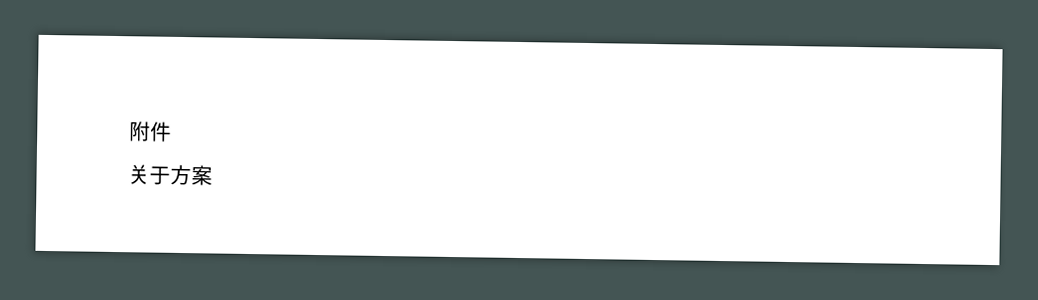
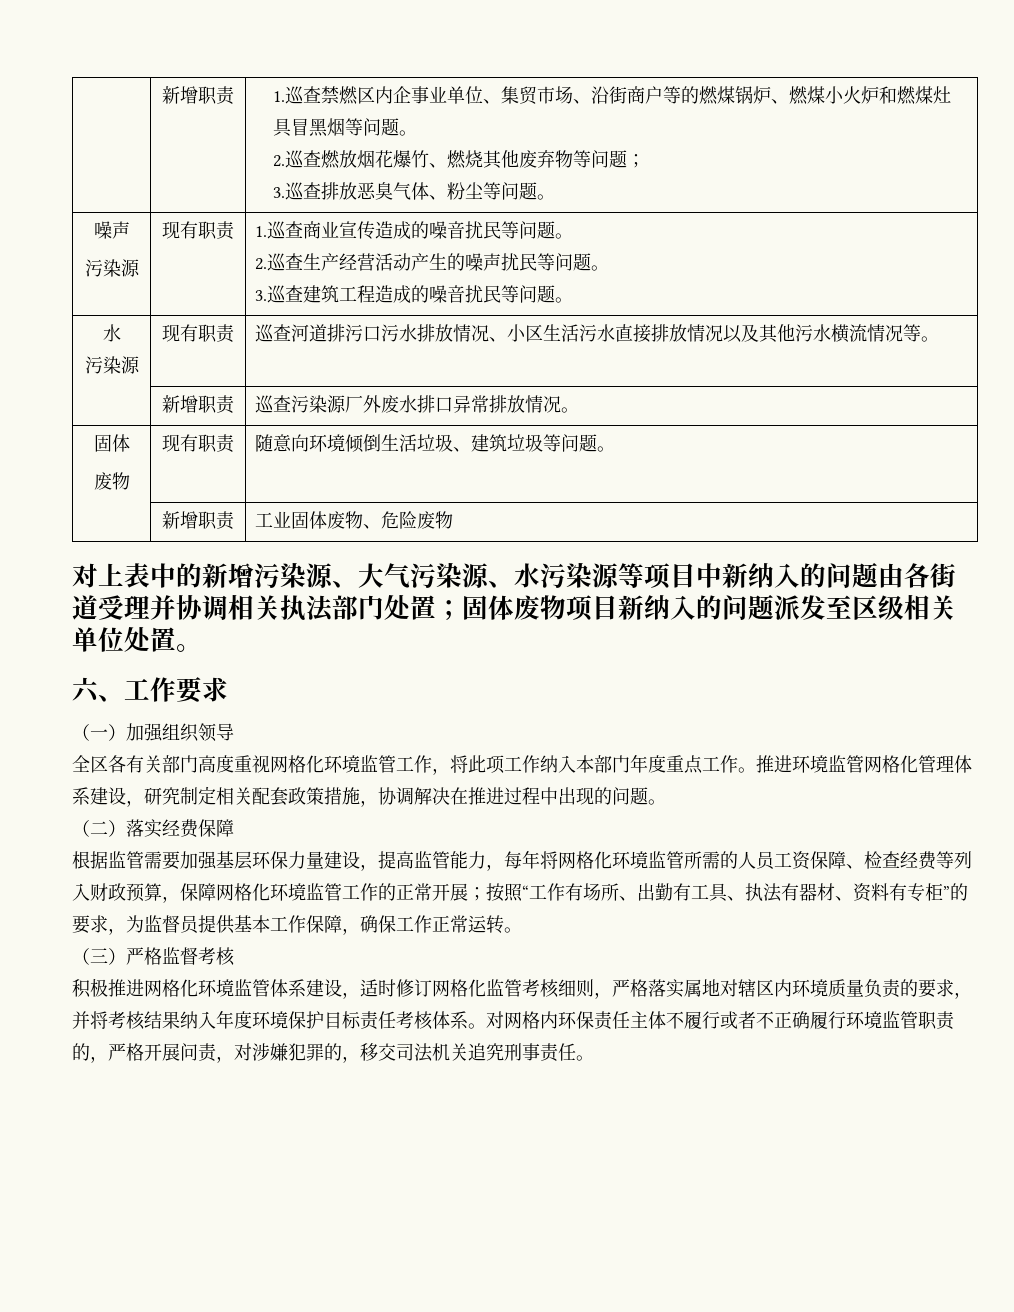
- 附件
- 关于方案
+ 新增职责 | 1.巡查禁燃区内企事业单位、集贸市场、沿街商户等的燃煤锅炉、燃煤小火炉和燃煤灶具冒黑烟等问题。
+ 2.巡查燃放烟花爆竹、燃烧其他废弃物等问题；
+ 3.巡查排放恶臭气体、粉尘等问题。
+ 噪声
+ 污染源 | 现有职责 | 1.巡查商业宣传造成的噪音扰民等问题。
+ 2.巡查生产经营活动产生的噪声扰民等问题。
+ 3.巡查建筑工程造成的噪音扰民等问题。
+ 水
+ 污染源 | 现有职责 | 巡查河道排污口污水排放情况、小区生活污水直接排放情况以及其他污水横流情况等。
+ | 新增职责 | 巡查污染源厂外废水排口异常排放情况。
+ 固体
+ 废物 | 现有职责 | 随意向环境倾倒生活垃圾、建筑垃圾等问题。
+ | 新增职责 | 工业固体废物、危险废物
+ 对上表中的新增污染源、大气污染源、水污染源等项目中新纳入的问题由各街道受理并协调相关执法部门处置；固体废物项目新纳入的问题派发至区级相关单位处置。
+ 六、工作要求
+ （一）加强组织领导
+ 全区各有关部门高度重视网格化环境监管工作，将此项工作纳入本部门年度重点工作。推进环境监管网格化管理体系建设，研究制定相关配套政策措施，协调解决在推进过程中出现的问题。
+ （二）落实经费保障
+ 根据监管需要加强基层环保力量建设，提高监管能力，每年将网格化环境监管所需的人员工资保障、检查经费等列入财政预算，保障网格化环境监管工作的正常开展；按照“工作有场所、出勤有工具、执法有器材、资料有专柜”的要求，为监督员提供基本工作保障，确保工作正常运转。
+ （三）严格监督考核
+ 积极推进网格化环境监管体系建设，适时修订网格化监管考核细则，严格落实属地对辖区内环境质量负责的要求，并将考核结果纳入年度环境保护目标责任考核体系。对网格内环保责任主体不履行或者不正确履行环境监管职责的，严格开展问责，对涉嫌犯罪的，移交司法机关追究刑事责任。

